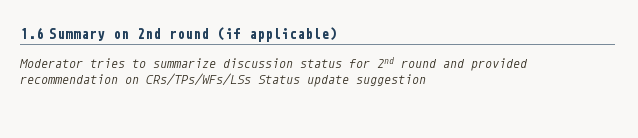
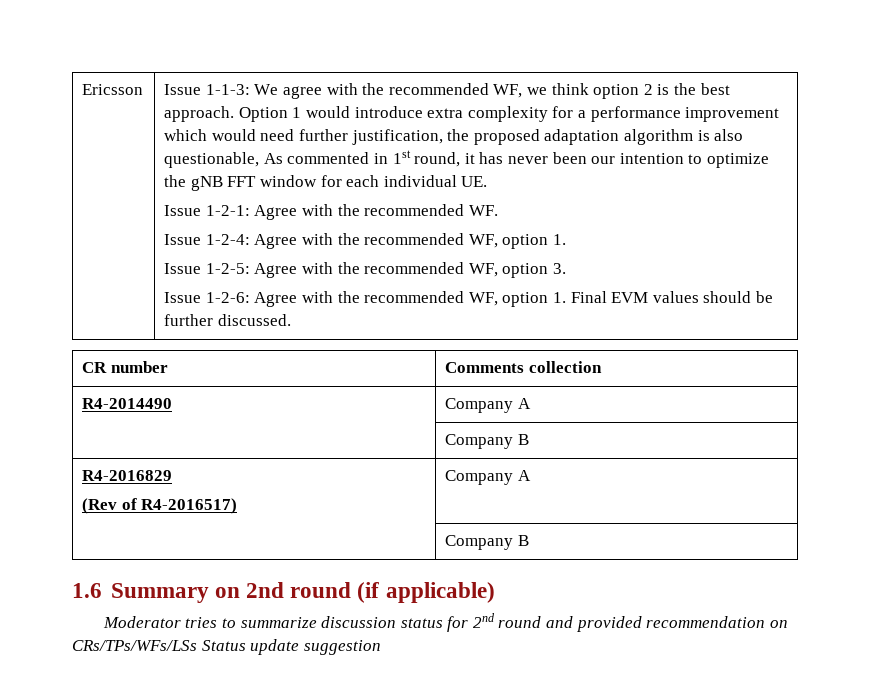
+ Ericsson | Issue 1-1-3: We agree with the recommended WF, we think option 2 is the best approach. Option 1 would introduce extra complexity for a performance improvement which would need further justification, the proposed adaptation algorithm is also questionable, As commented in 1st round, it has never been our intention to optimize the gNB FFT window for each individual UE.
+ Issue 1-2-1: Agree with the recommended WF.
+ Issue 1-2-4: Agree with the recommended WF, option 1.
+ Issue 1-2-5: Agree with the recommended WF, option 3.
+ Issue 1-2-6: Agree with the recommended WF, option 1. Final EVM values should be further discussed.
+ CR number | Comments collection
+ R4-2014490 | Company A
+ | Company B
+ R4-2016829
+ (Rev of R4-2016517) | Company A
+ | Company B

